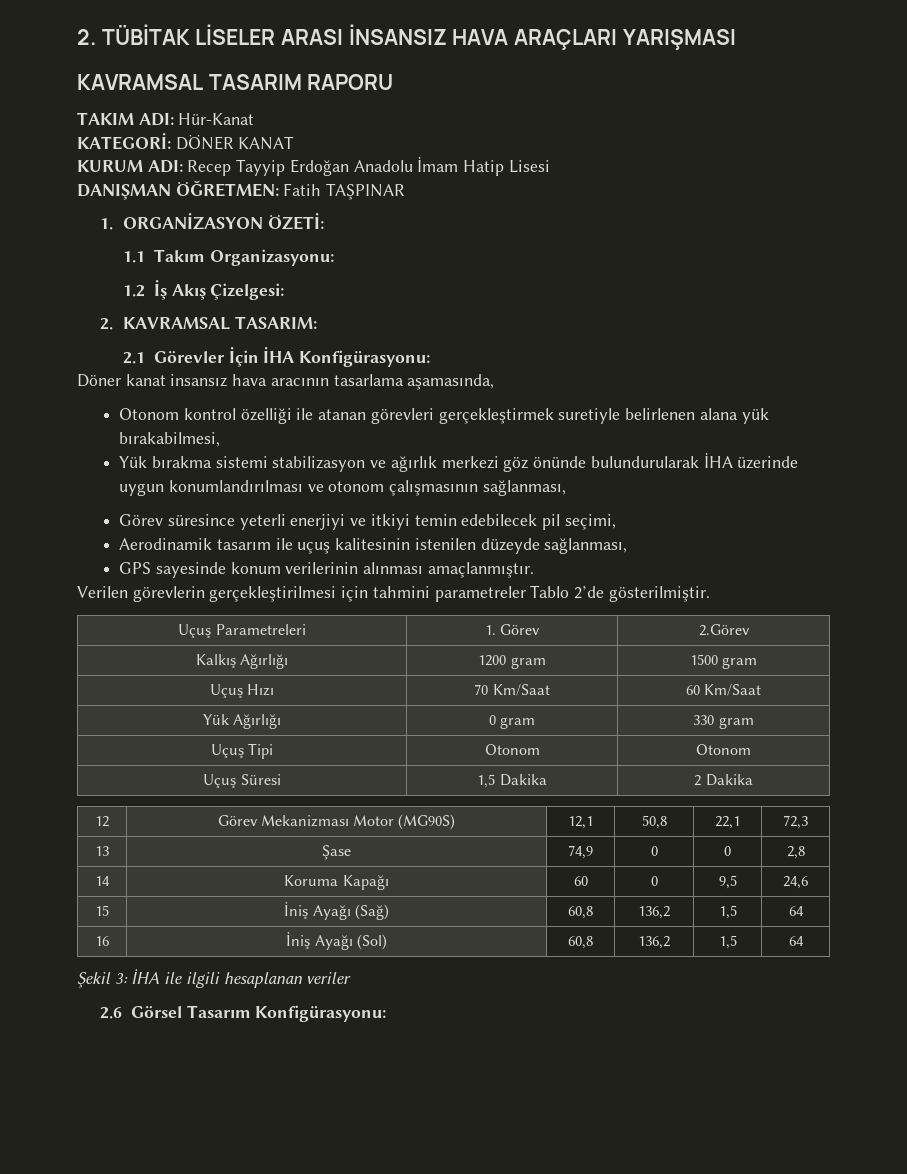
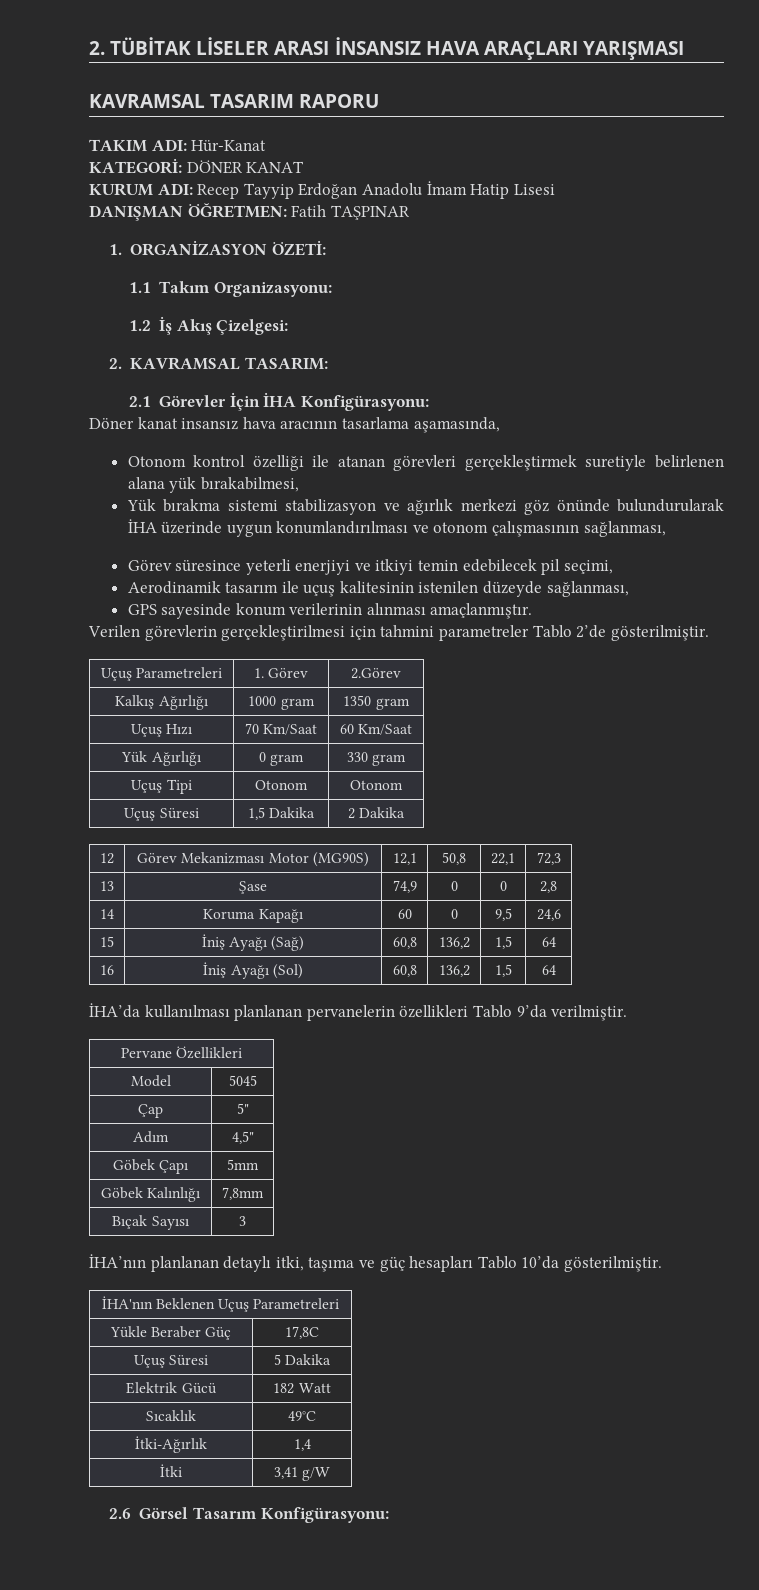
- Kalkış Ağırlığı | 1200 gram | 1500 gram
+ Kalkış Ağırlığı | 1000 gram | 1350 gram
- Şekil 3: İHA ile ilgili hesaplanan veriler
+ İHA’da kullanılması planlanan pervanelerin özellikleri Tablo 9’da verilmiştir.
+ Pervane Özellikleri
+ Model | 5045
+ Çap | 5"
+ Adım | 4,5"
+ Göbek Çapı | 5mm
+ Göbek Kalınlığı | 7,8mm
+ Bıçak Sayısı | 3
+ İHA’nın planlanan detaylı itki, taşıma ve güç hesapları Tablo 10’da gösterilmiştir.
+ İHA'nın Beklenen Uçuş Parametreleri
+ Yükle Beraber Güç | 17,8C
+ Uçuş Süresi | 5 Dakika
+ Elektrik Gücü | 182 Watt
+ Sıcaklık | 49°C
+ İtki-Ağırlık | 1,4
+ İtki | 3,41 g/W

